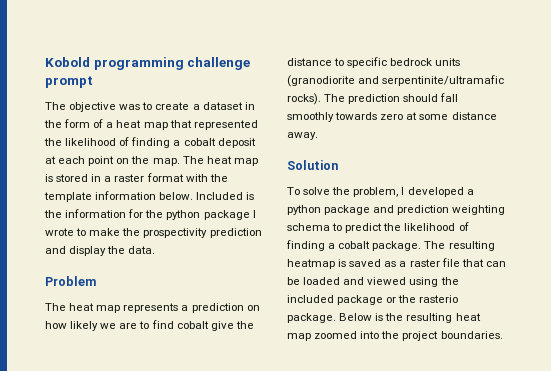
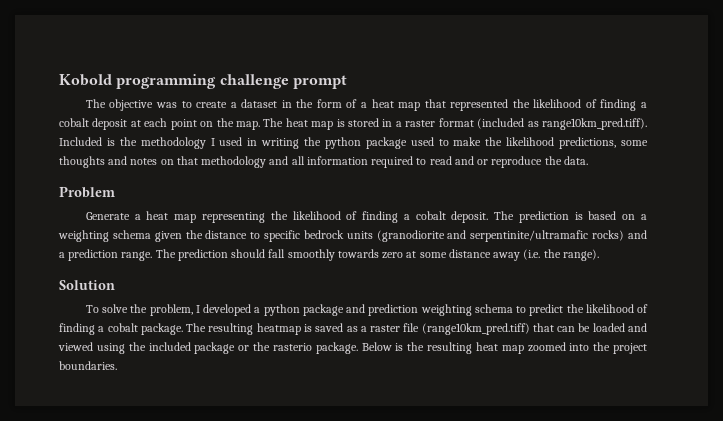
- The heat map is stored in a raster format with the template information below. Included is the information for the python package I wrote to make the prospectivity prediction and display the data.
+ The heat map is stored in a raster format (included as range10km_pred.tiff). Included is the methodology I used in writing the python package used to make the likelihood predictions, some thoughts and notes on that methodology and all information required to read and or reproduce the data.
  Problem
- The heat map represents a prediction on how likely we are to find cobalt give the distance to specific bedrock units (granodiorite and serpentinite/ultramafic rocks).
+ Generate a heat map representing the likelihood of finding a cobalt deposit. The prediction is based on a weighting schema given the distance to specific bedrock units (granodiorite and serpentinite/ultramafic rocks) and a prediction range.
- The prediction should fall smoothly towards zero at some distance away.
+ The prediction should fall smoothly towards zero at some distance away (i.e. the range).
- The resulting heatmap is saved as a raster file that can be loaded and viewed using the included package or the rasterio package.
+ The resulting heatmap is saved as a raster file (range10km_pred.tiff) that can be loaded and viewed using the included package or the rasterio package.

